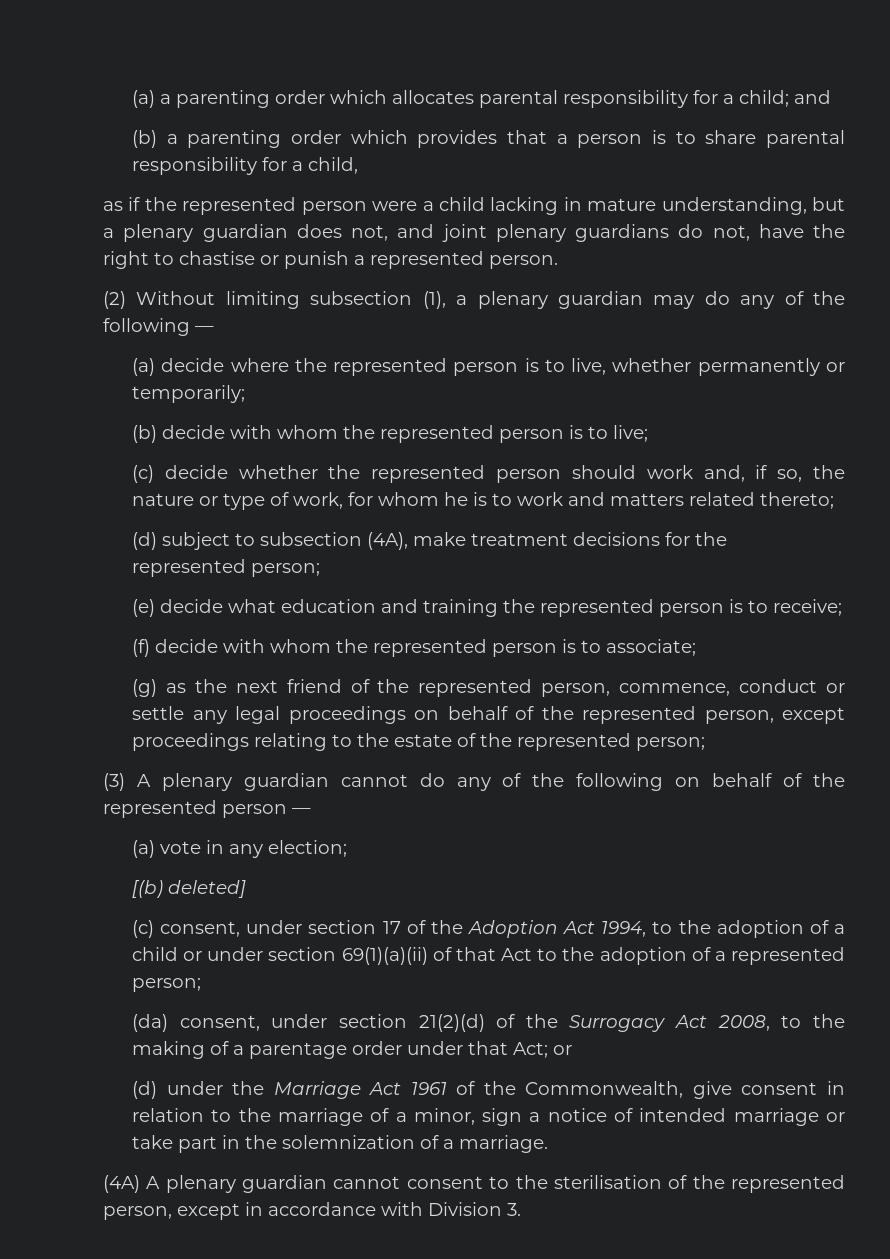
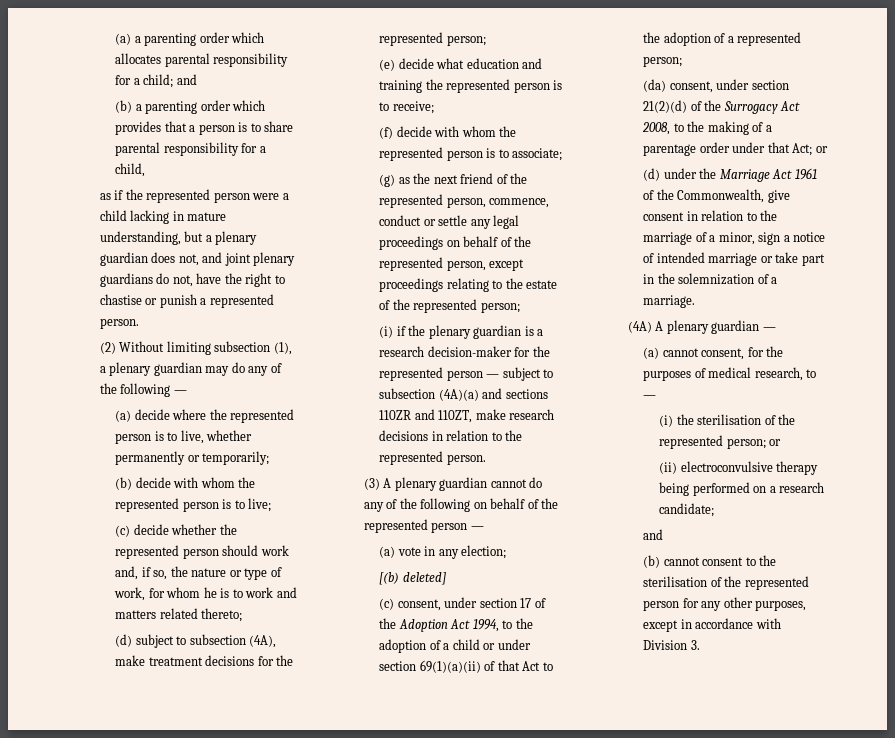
+ (i) if the plenary guardian is a research decision-maker for the represented person — subject to subsection (4A)(a) and sections 110ZR and 110ZT, make research decisions in relation to the represented person.
- (4A) A plenary guardian cannot consent to the sterilisation of the represented person, except in accordance with Division 3.
+ (4A) A plenary guardian —
+ (a) cannot consent, for the purposes of medical research, to —
+ (i) the sterilisation of the represented person; or
+ (ii) electroconvulsive therapy being performed on a research candidate;
+ and
+ (b) cannot consent to the sterilisation of the represented person for any other purposes, except in accordance with Division 3.

